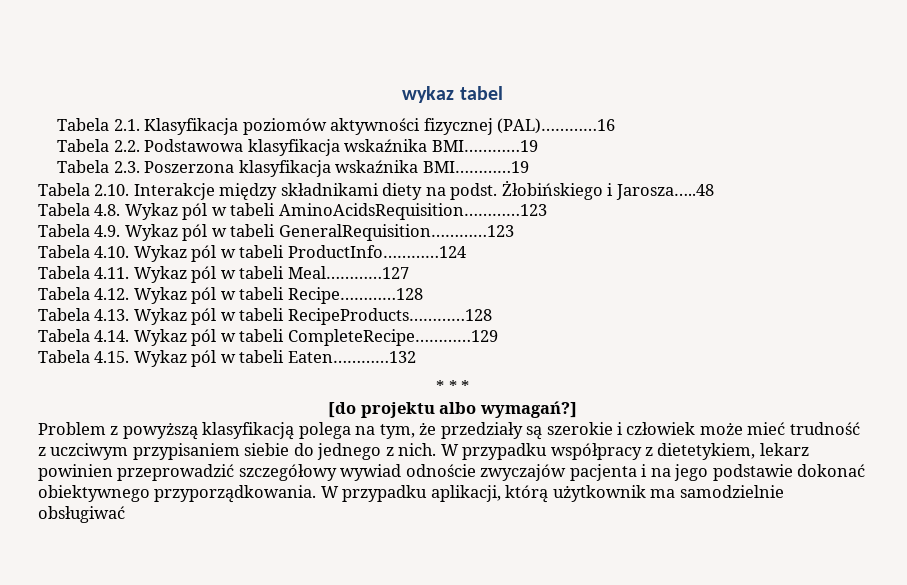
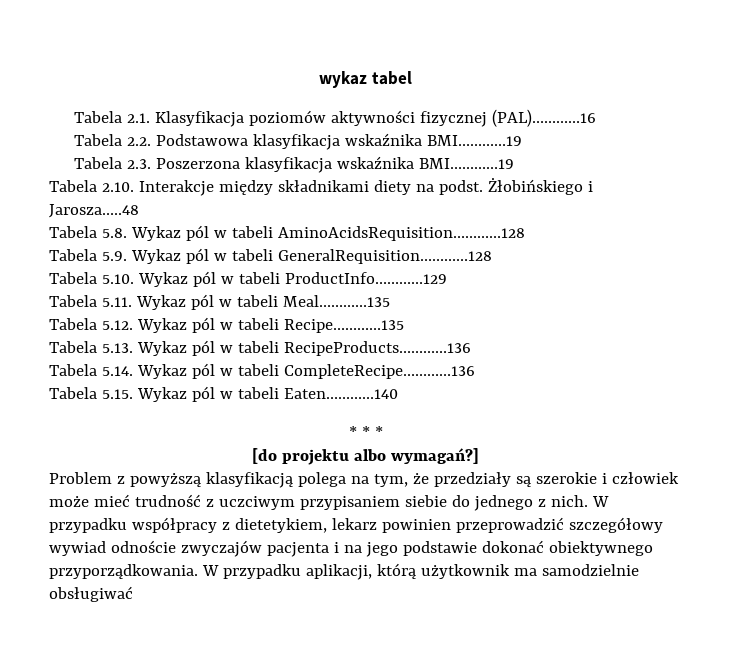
- Tabela 4.8. Wykaz pól w tabeli AminoAcidsRequisition…………123
- Tabela 4.9. Wykaz pól w tabeli GeneralRequisition…………123
- Tabela 4.10. Wykaz pól w tabeli ProductInfo…………124
- Tabela 4.11. Wykaz pól w tabeli Meal…………127
- Tabela 4.12. Wykaz pól w tabeli Recipe…………128
- Tabela 4.13. Wykaz pól w tabeli RecipeProducts…………128
- Tabela 4.14. Wykaz pól w tabeli CompleteRecipe…………129
- Tabela 4.15. Wykaz pól w tabeli Eaten…………132
+ Tabela 5.8. Wykaz pól w tabeli AminoAcidsRequisition…………128
+ Tabela 5.9. Wykaz pól w tabeli GeneralRequisition…………128
+ Tabela 5.10. Wykaz pól w tabeli ProductInfo…………129
+ Tabela 5.11. Wykaz pól w tabeli Meal…………135
+ Tabela 5.12. Wykaz pól w tabeli Recipe…………135
+ Tabela 5.13. Wykaz pól w tabeli RecipeProducts…………136
+ Tabela 5.14. Wykaz pól w tabeli CompleteRecipe…………136
+ Tabela 5.15. Wykaz pól w tabeli Eaten…………140

